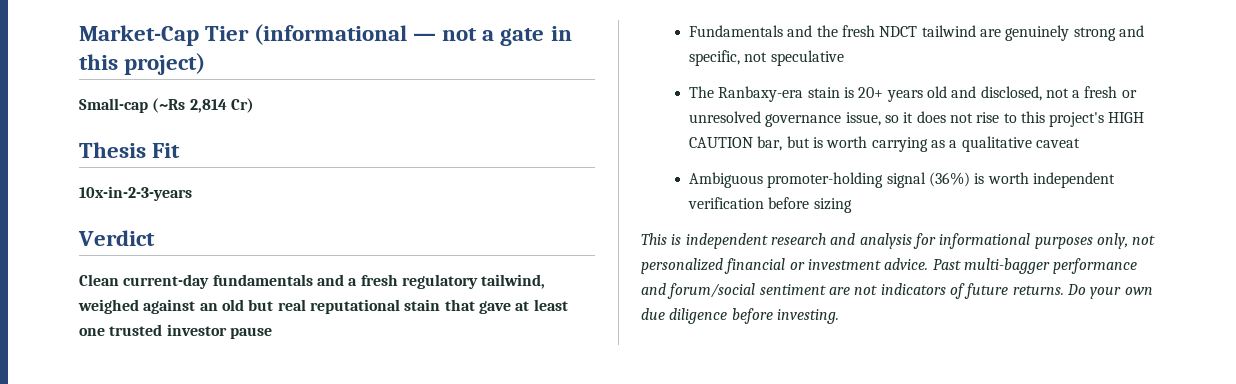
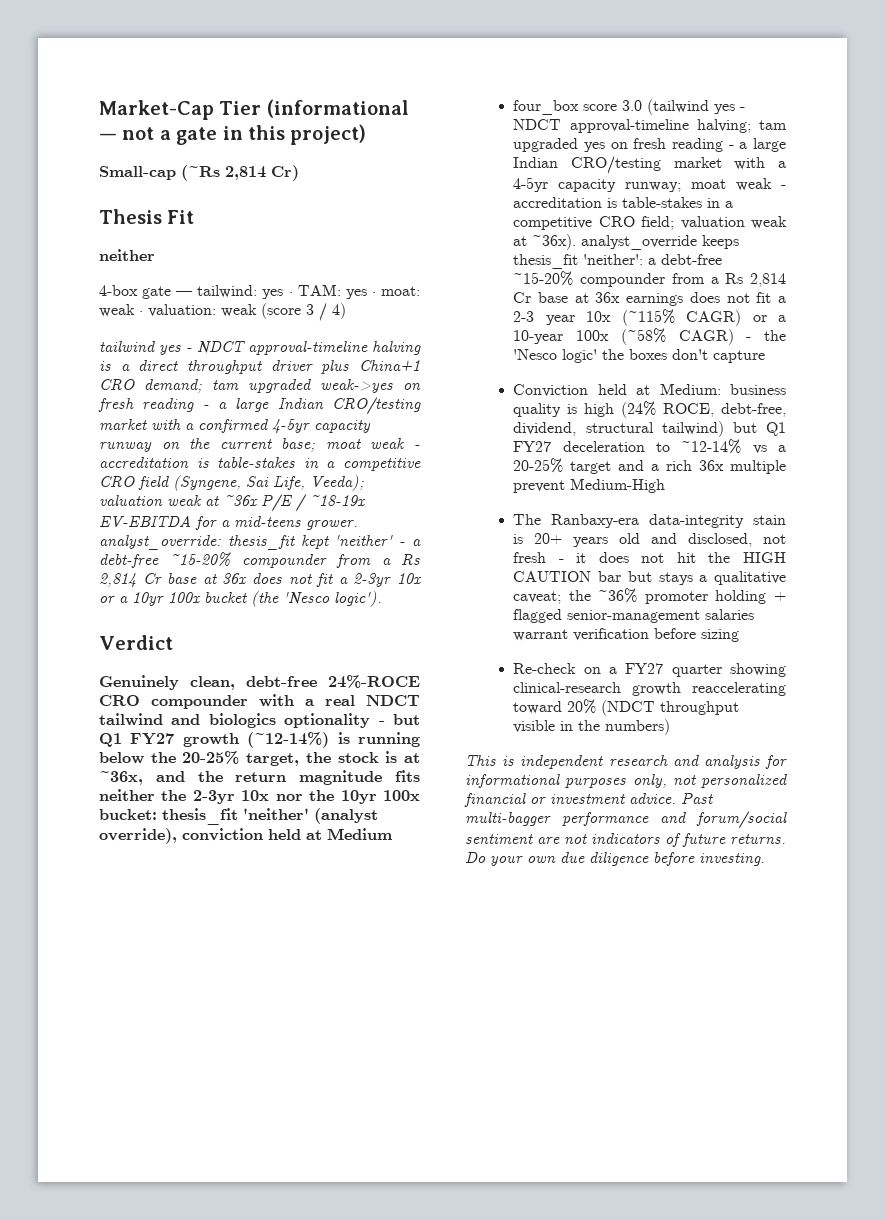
  Thesis Fit
- 10x-in-2-3-years
+ neither
+ 4-box gate — tailwind: yes · TAM: yes · moat: weak · valuation: weak (score 3 / 4)
+ tailwind yes - NDCT approval-timeline halving is a direct throughput driver plus China+1 CRO demand; tam upgraded weak->yes on fresh reading - a large Indian CRO/testing market with a confirmed 4-5yr capacity runway on the current base; moat weak - accreditation is table-stakes in a competitive CRO field (Syngene, Sai Life, Veeda); valuation weak at ~36x P/E / ~18-19x EV-EBITDA for a mid-teens grower. analyst_override: thesis_fit kept 'neither' - a debt-free ~15-20% compounder from a Rs 2,814 Cr base at 36x does not fit a 2-3yr 10x or a 10yr 100x bucket (the 'Nesco logic').
  Verdict
- Clean current-day fundamentals and a fresh regulatory tailwind, weighed against an old but real reputational stain that gave at least one trusted investor pause
- Fundamentals and the fresh NDCT tailwind are genuinely strong and specific, not speculative
+ Genuinely clean, debt-free 24%-ROCE CRO compounder with a real NDCT tailwind and biologics optionality - but Q1 FY27 growth (~12-14%) is running below the 20-25% target, the stock is at ~36x, and the return magnitude fits neither the 2-3yr 10x nor the 10yr 100x bucket: thesis_fit 'neither' (analyst override), conviction held at Medium
+ four_box score 3.0 (tailwind yes - NDCT approval-timeline halving; tam upgraded yes on fresh reading - a large Indian CRO/testing market with a 4-5yr capacity runway; moat weak - accreditation is table-stakes in a competitive CRO field; valuation weak at ~36x). analyst_override keeps thesis_fit 'neither': a debt-free ~15-20% compounder from a Rs 2,814 Cr base at 36x earnings does not fit a 2-3 year 10x (~115% CAGR) or a 10-year 100x (~58% CAGR) - the 'Nesco logic' the boxes don't capture
+ Conviction held at Medium: business quality is high (24% ROCE, debt-free, dividend, structural tailwind) but Q1 FY27 deceleration to ~12-14% vs a 20-25% target and a rich 36x multiple prevent Medium-High
- The Ranbaxy-era stain is 20+ years old and disclosed, not a fresh or unresolved governance issue, so it does not rise to this project's HIGH CAUTION bar, but is worth carrying as a qualitative caveat
- Ambiguous promoter-holding signal (36%) is worth independent verification before sizing
+ The Ranbaxy-era data-integrity stain is 20+ years old and disclosed, not fresh - it does not hit the HIGH CAUTION bar but stays a qualitative caveat; the ~36% promoter holding + flagged senior-management salaries warrant verification before sizing
+ Re-check on a FY27 quarter showing clinical-research growth reaccelerating toward 20% (NDCT throughput visible in the numbers)

